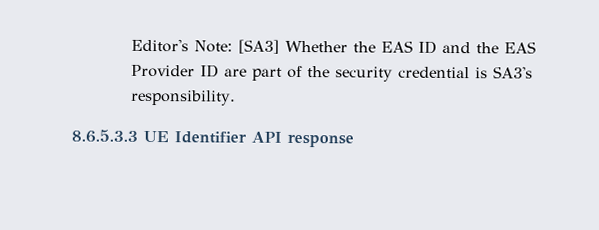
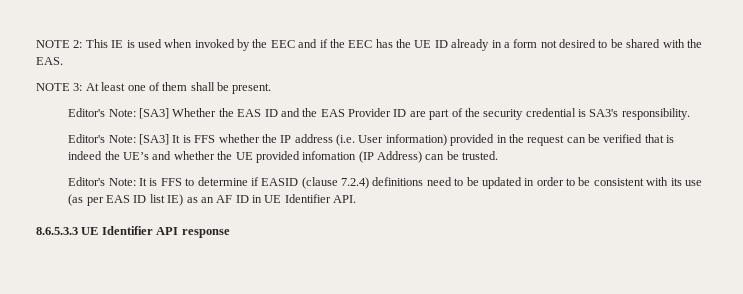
+ NOTE 2: This IE is used when invoked by the EEC and if the EEC has the UE ID already in a form not desired to be shared with the EAS.
+ NOTE 3: At least one of them shall be present.
+ Editor's Note: [SA3] It is FFS whether the IP address (i.e. User information) provided in the request can be verified that is indeed the UE’s and whether the UE provided infomation (IP Address) can be trusted.
+ Editor's Note: It is FFS to determine if EASID (clause 7.2.4) definitions need to be updated in order to be consistent with its use (as per EAS ID list IE) as an AF ID in UE Identifier API.

